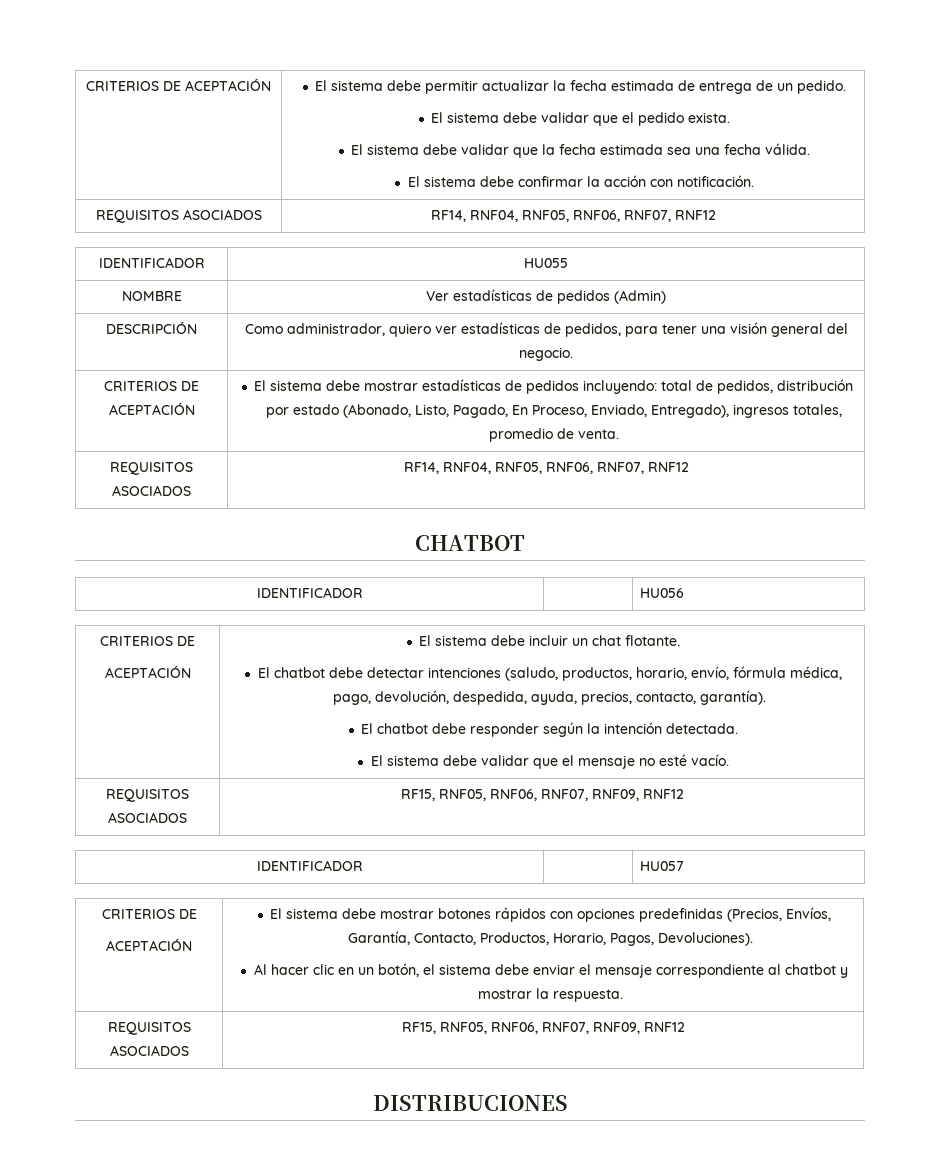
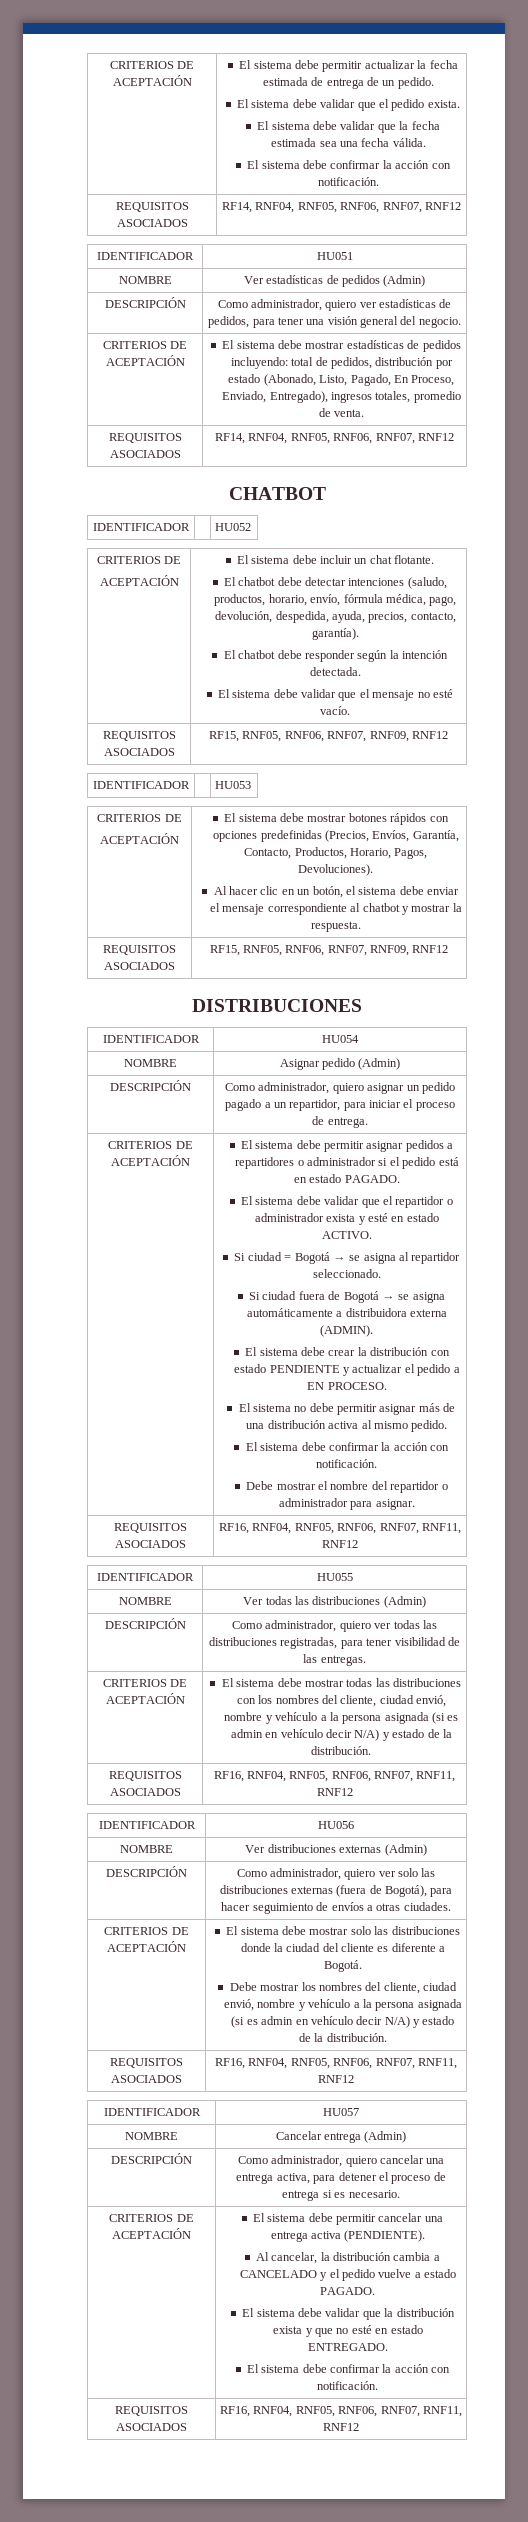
- IDENTIFICADOR | HU055
+ IDENTIFICADOR | HU051
- IDENTIFICADOR | | HU056
+ IDENTIFICADOR | | HU052
- IDENTIFICADOR | | HU057
+ IDENTIFICADOR | | HU053
+ IDENTIFICADOR | HU054
+ NOMBRE | Asignar pedido (Admin)
+ DESCRIPCIÓN | Como administrador, quiero asignar un pedido pagado a un repartidor, para iniciar el proceso de entrega.
+ CRITERIOS DE ACEPTACIÓN | El sistema debe permitir asignar pedidos a repartidores o administrador si el pedido está en estado PAGADO.
+ El sistema debe validar que el repartidor o administrador exista y esté en estado ACTIVO.
+ Si ciudad = Bogotá → se asigna al repartidor seleccionado.
+ Si ciudad fuera de Bogotá → se asigna automáticamente a distribuidora externa (ADMIN).
+ El sistema debe crear la distribución con estado PENDIENTE y actualizar el pedido a EN PROCESO.
+ El sistema no debe permitir asignar más de una distribución activa al mismo pedido.
+ El sistema debe confirmar la acción con notificación.
+ Debe mostrar el nombre del repartidor o administrador para asignar.
+ REQUISITOS ASOCIADOS | RF16, RNF04, RNF05, RNF06, RNF07, RNF11, RNF12
+ IDENTIFICADOR | HU055
+ NOMBRE | Ver todas las distribuciones (Admin)
+ DESCRIPCIÓN | Como administrador, quiero ver todas las distribuciones registradas, para tener visibilidad de las entregas.
+ CRITERIOS DE ACEPTACIÓN | El sistema debe mostrar todas las distribuciones con los nombres del cliente, ciudad envió, nombre y vehículo a la persona asignada (si es admin en vehículo decir N/A) y estado de la distribución.
+ REQUISITOS ASOCIADOS | RF16, RNF04, RNF05, RNF06, RNF07, RNF11, RNF12
+ IDENTIFICADOR | HU056
+ NOMBRE | Ver distribuciones externas (Admin)
+ DESCRIPCIÓN | Como administrador, quiero ver solo las distribuciones externas (fuera de Bogotá), para hacer seguimiento de envíos a otras ciudades.
+ CRITERIOS DE ACEPTACIÓN | El sistema debe mostrar solo las distribuciones donde la ciudad del cliente es diferente a Bogotá.
+ Debe mostrar los nombres del cliente, ciudad envió, nombre y vehículo a la persona asignada (si es admin en vehículo decir N/A) y estado de la distribución.
+ REQUISITOS ASOCIADOS | RF16, RNF04, RNF05, RNF06, RNF07, RNF11, RNF12
+ IDENTIFICADOR | HU057
+ NOMBRE | Cancelar entrega (Admin)
+ DESCRIPCIÓN | Como administrador, quiero cancelar una entrega activa, para detener el proceso de entrega si es necesario.
+ CRITERIOS DE ACEPTACIÓN | El sistema debe permitir cancelar una entrega activa (PENDIENTE).
+ Al cancelar, la distribución cambia a CANCELADO y el pedido vuelve a estado PAGADO.
+ El sistema debe validar que la distribución exista y que no esté en estado ENTREGADO.
+ El sistema debe confirmar la acción con notificación.
+ REQUISITOS ASOCIADOS | RF16, RNF04, RNF05, RNF06, RNF07, RNF11, RNF12

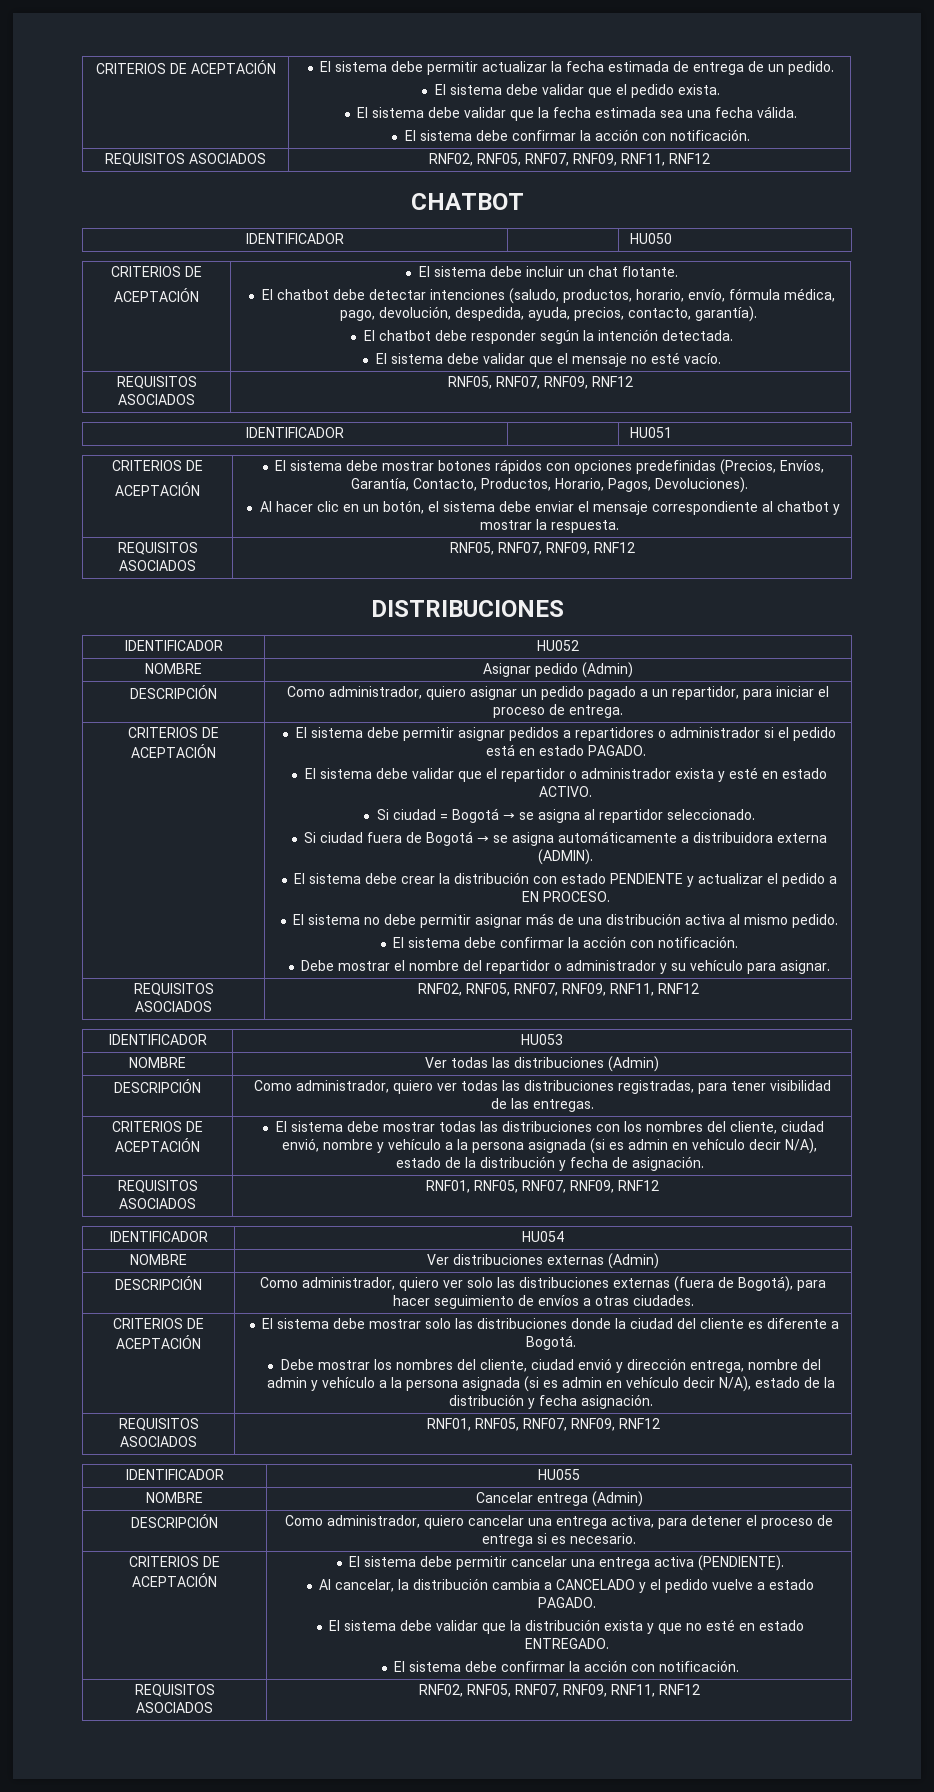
  El sistema debe validar que la fecha estimada sea una fecha válida.
  El sistema debe confirmar la acción con notificación.
- REQUISITOS ASOCIADOS | RF14, RNF04, RNF05, RNF06, RNF07, RNF12
- IDENTIFICADOR | HU051
- NOMBRE | Ver estadísticas de pedidos (Admin)
- DESCRIPCIÓN | Como administrador, quiero ver estadísticas de pedidos, para tener una visión general del negocio.
- CRITERIOS DE ACEPTACIÓN | El sistema debe mostrar estadísticas de pedidos incluyendo: total de pedidos, distribución por estado (Abonado, Listo, Pagado, En Proceso, Enviado, Entregado), ingresos totales, promedio de venta.
- REQUISITOS ASOCIADOS | RF14, RNF04, RNF05, RNF06, RNF07, RNF12
+ REQUISITOS ASOCIADOS | RNF02, RNF05, RNF07, RNF09, RNF11, RNF12
- IDENTIFICADOR | | HU052
+ IDENTIFICADOR | | HU050
  El sistema debe validar que el mensaje no esté vacío.
- REQUISITOS ASOCIADOS | RF15, RNF05, RNF06, RNF07, RNF09, RNF12
+ REQUISITOS ASOCIADOS | RNF05, RNF07, RNF09, RNF12
- IDENTIFICADOR | | HU053
+ IDENTIFICADOR | | HU051
  CRITERIOS DE
  ACEPTACIÓN | El sistema debe mostrar botones rápidos con opciones predefinidas (Precios, Envíos, Garantía, Contacto, Productos, Horario, Pagos, Devoluciones).
  Al hacer clic en un botón, el sistema debe enviar el mensaje correspondiente al chatbot y mostrar la respuesta.
- REQUISITOS ASOCIADOS | RF15, RNF05, RNF06, RNF07, RNF09, RNF12
+ REQUISITOS ASOCIADOS | RNF05, RNF07, RNF09, RNF12
- IDENTIFICADOR | HU054
+ IDENTIFICADOR | HU052
- Debe mostrar el nombre del repartidor o administrador para asignar.
- REQUISITOS ASOCIADOS | RF16, RNF04, RNF05, RNF06, RNF07, RNF11, RNF12
- IDENTIFICADOR | HU055
+ Debe mostrar el nombre del repartidor o administrador y su vehículo para asignar.
+ REQUISITOS ASOCIADOS | RNF02, RNF05, RNF07, RNF09, RNF11, RNF12
+ IDENTIFICADOR | HU053
- CRITERIOS DE ACEPTACIÓN | El sistema debe mostrar todas las distribuciones con los nombres del cliente, ciudad envió, nombre y vehículo a la persona asignada (si es admin en vehículo decir N/A) y estado de la distribución.
- REQUISITOS ASOCIADOS | RF16, RNF04, RNF05, RNF06, RNF07, RNF11, RNF12
- IDENTIFICADOR | HU056
+ CRITERIOS DE ACEPTACIÓN | El sistema debe mostrar todas las distribuciones con los nombres del cliente, ciudad envió, nombre y vehículo a la persona asignada (si es admin en vehículo decir N/A), estado de la distribución y fecha de asignación.
+ REQUISITOS ASOCIADOS | RNF01, RNF05, RNF07, RNF09, RNF12
+ IDENTIFICADOR | HU054
- Debe mostrar los nombres del cliente, ciudad envió, nombre y vehículo a la persona asignada (si es admin en vehículo decir N/A) y estado de la distribución.
- REQUISITOS ASOCIADOS | RF16, RNF04, RNF05, RNF06, RNF07, RNF11, RNF12
- IDENTIFICADOR | HU057
+ Debe mostrar los nombres del cliente, ciudad envió y dirección entrega, nombre del admin y vehículo a la persona asignada (si es admin en vehículo decir N/A), estado de la distribución y fecha asignación.
+ REQUISITOS ASOCIADOS | RNF01, RNF05, RNF07, RNF09, RNF12
+ IDENTIFICADOR | HU055
  El sistema debe validar que la distribución exista y que no esté en estado ENTREGADO.
  El sistema debe confirmar la acción con notificación.
- REQUISITOS ASOCIADOS | RF16, RNF04, RNF05, RNF06, RNF07, RNF11, RNF12
+ REQUISITOS ASOCIADOS | RNF02, RNF05, RNF07, RNF09, RNF11, RNF12

